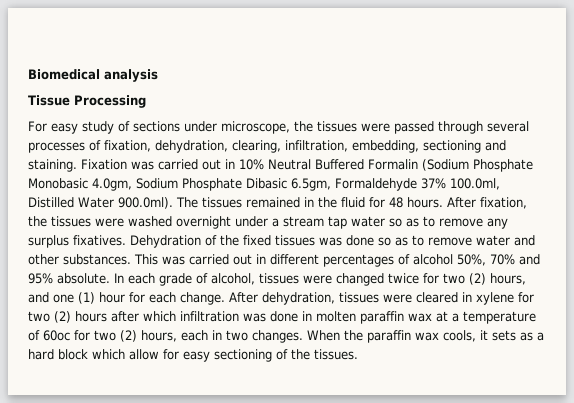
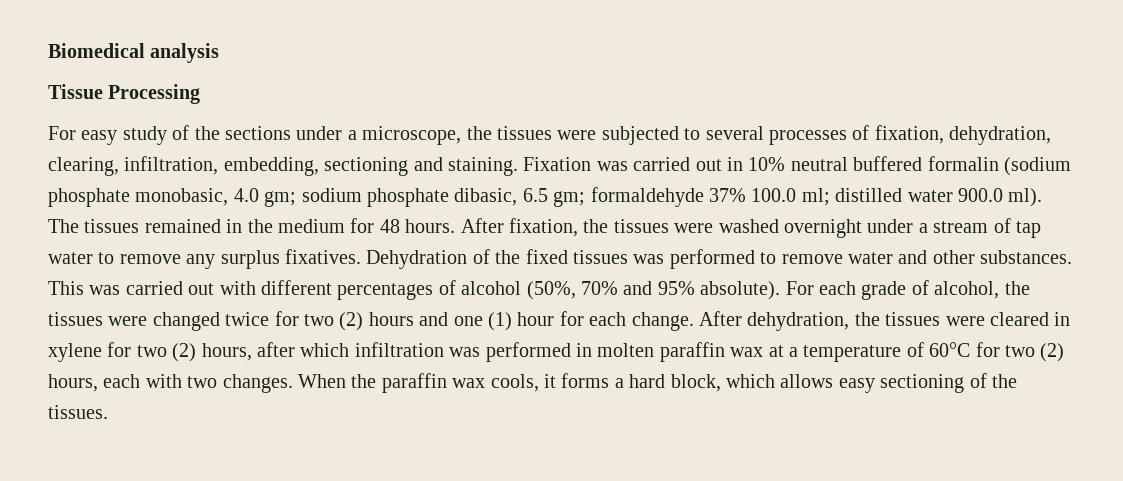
- For easy study of sections under microscope, the tissues were passed through several processes of fixation, dehydration, clearing, infiltration, embedding, sectioning and staining.
+ For easy study of the sections under a microscope, the tissues were subjected to several processes of fixation, dehydration, clearing, infiltration, embedding, sectioning and staining.
- Fixation was carried out in 10% Neutral Buffered Formalin (Sodium Phosphate Monobasic 4.0gm, Sodium Phosphate Dibasic 6.5gm, Formaldehyde 37% 100.0ml, Distilled Water 900.0ml). The tissues remained in the fluid for 48 hours.
+ Fixation was carried out in 10% neutral buffered formalin (sodium phosphate monobasic, 4.0 gm; sodium phosphate dibasic, 6.5 gm; formaldehyde 37% 100.0 ml; distilled water 900.0 ml). The tissues remained in the medium for 48 hours.
- After fixation, the tissues were washed overnight under a stream tap water so as to remove any surplus fixatives.
+ After fixation, the tissues were washed overnight under a stream of tap water to remove any surplus fixatives.
- Dehydration of the fixed tissues was done so as to remove water and other substances.
+ Dehydration of the fixed tissues was performed to remove water and other substances.
- This was carried out in different percentages of alcohol 50%, 70% and 95% absolute. In each grade of alcohol, tissues were changed twice for two (2) hours, and one (1) hour for each change.
+ This was carried out with different percentages of alcohol (50%, 70% and 95% absolute). For each grade of alcohol, the tissues were changed twice for two (2) hours and one (1) hour for each change.
- After dehydration, tissues were cleared in xylene for two (2) hours after which infiltration was done in molten paraffin wax at a temperature of 60oc for two (2) hours, each in two changes.
+ After dehydration, the tissues were cleared in xylene for two (2) hours, after which infiltration was performed in molten paraffin wax at a temperature of 60°C for two (2) hours, each with two changes.
- When the paraffin wax cools, it sets as a hard block which allow for easy sectioning of the tissues.
+ When the paraffin wax cools, it forms a hard block, which allows easy sectioning of the tissues.

